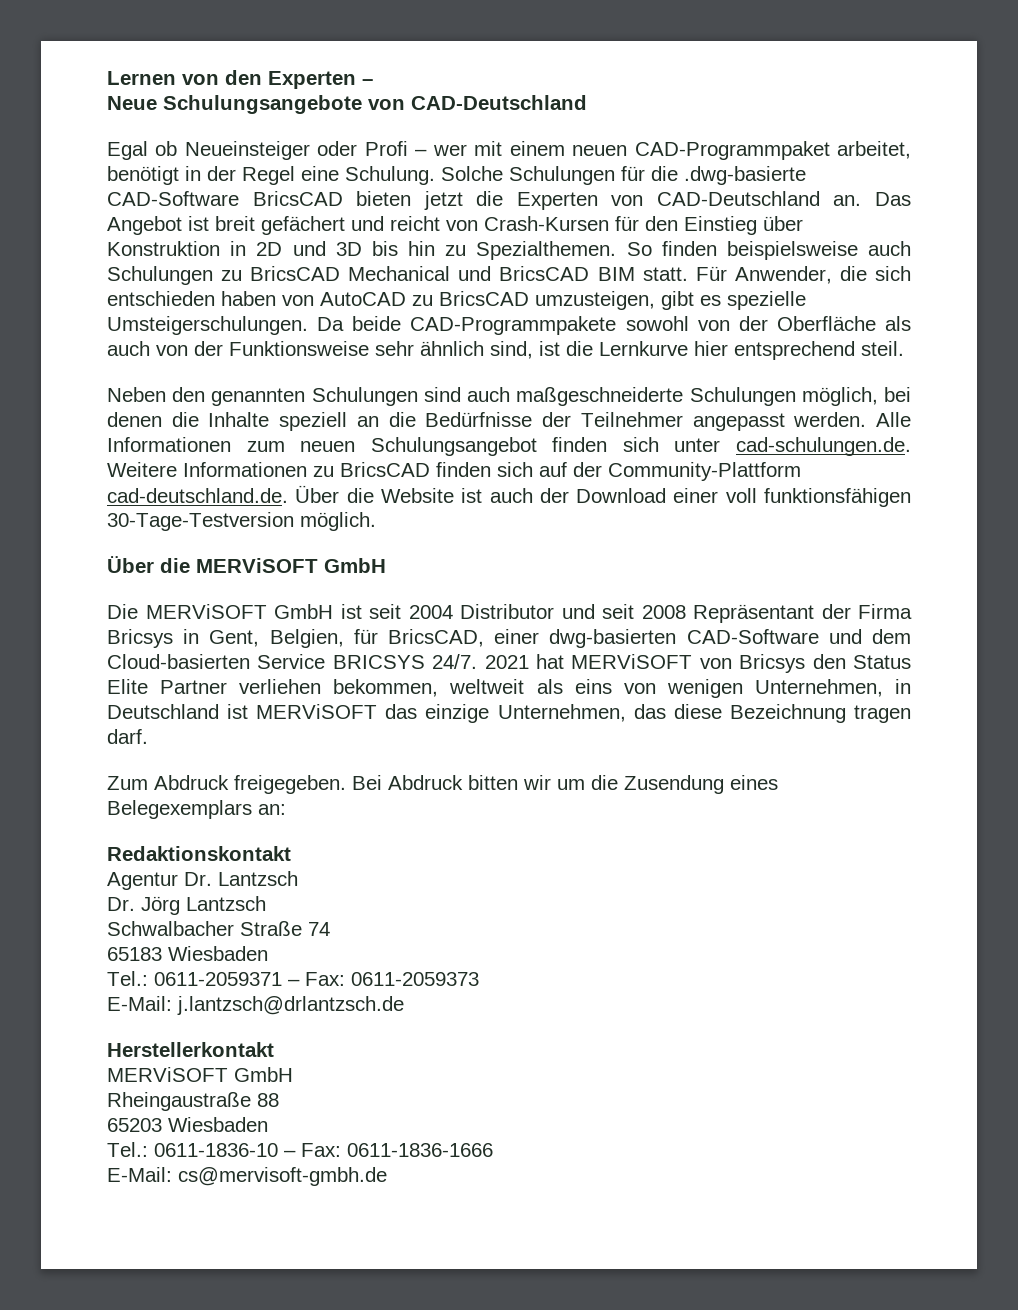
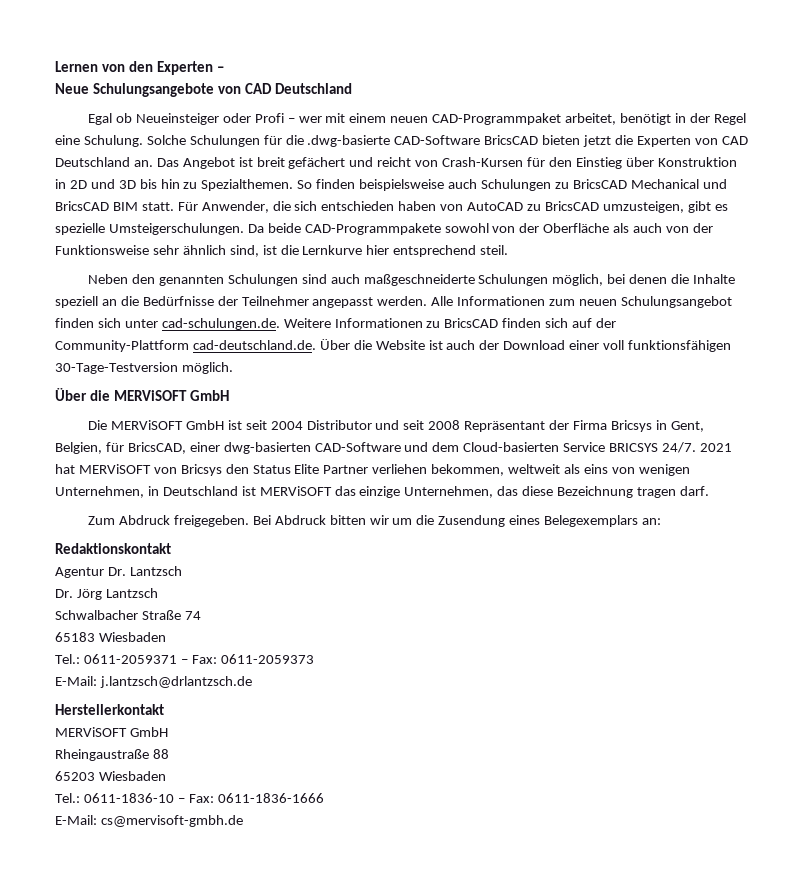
- Neue Schulungsangebote von CAD-Deutschland
+ Neue Schulungsangebote von CAD Deutschland
- Solche Schulungen für die .dwg-basierte CAD-Software BricsCAD bieten jetzt die Experten von CAD-Deutschland an.
+ Solche Schulungen für die .dwg-basierte CAD-Software BricsCAD bieten jetzt die Experten von CAD Deutschland an.

